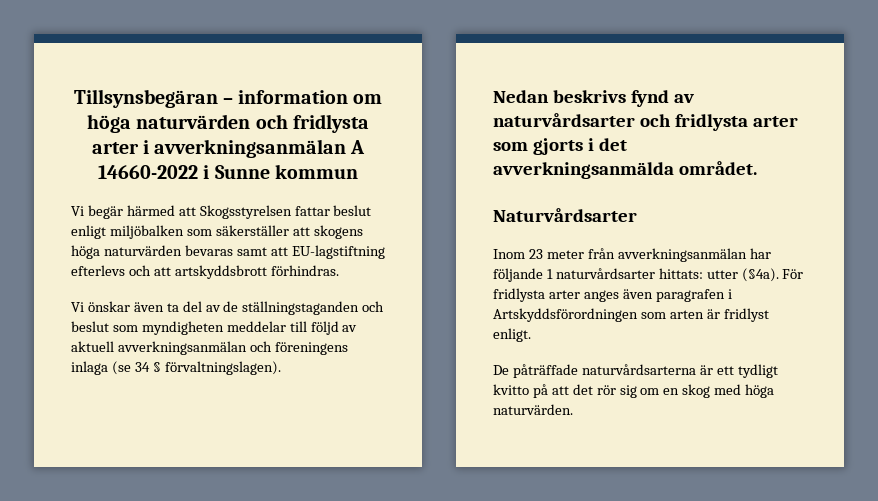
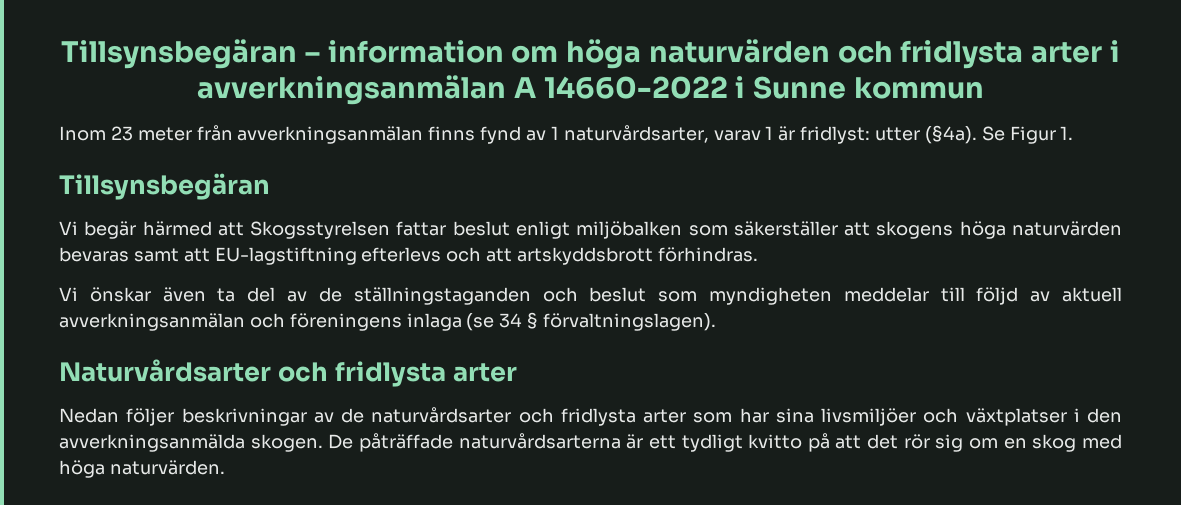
+ Inom 23 meter från avverkningsanmälan finns fynd av 1 naturvårdsarter, varav 1 är fridlyst: utter (§4a). Se Figur 1.
+ Tillsynsbegäran
- Nedan beskrivs fynd av naturvårdsarter och fridlysta arter som gjorts i det avverkningsanmälda området.
- Naturvårdsarter
- Inom 23 meter från avverkningsanmälan har följande 1 naturvårdsarter hittats: utter (§4a). För fridlysta arter anges även paragrafen i Artskyddsförordningen som arten är fridlyst enligt.
- De påträffade naturvårdsarterna är ett tydligt kvitto på att det rör sig om en skog med höga naturvärden.
+ Naturvårdsarter och fridlysta arter
+ Nedan följer beskrivningar av de naturvårdsarter och fridlysta arter som har sina livsmiljöer och växtplatser i den avverkningsanmälda skogen. De påträffade naturvårdsarterna är ett tydligt kvitto på att det rör sig om en skog med höga naturvärden.

